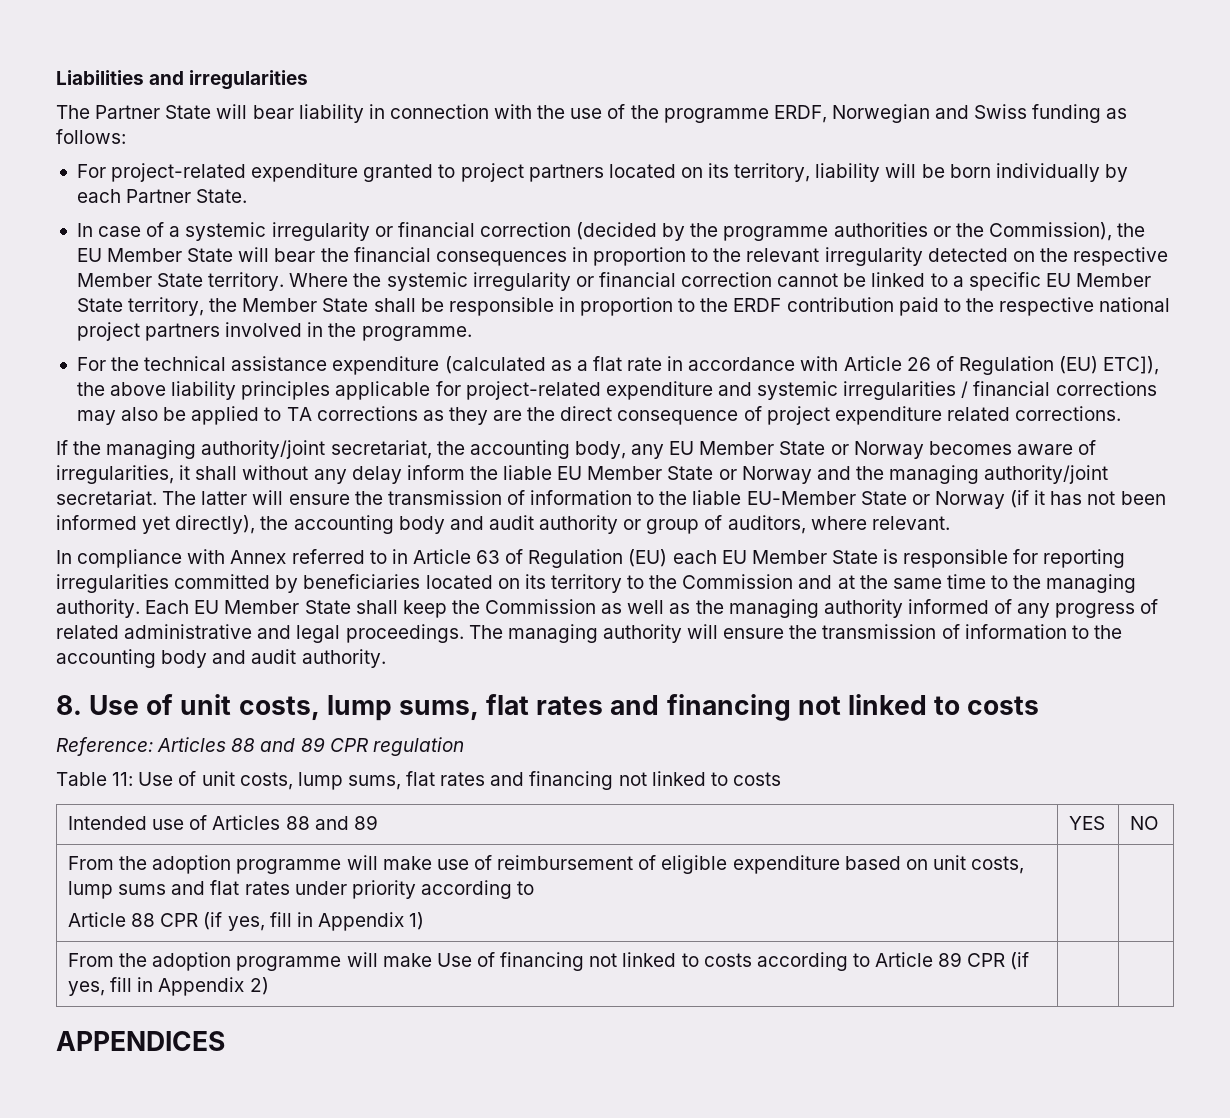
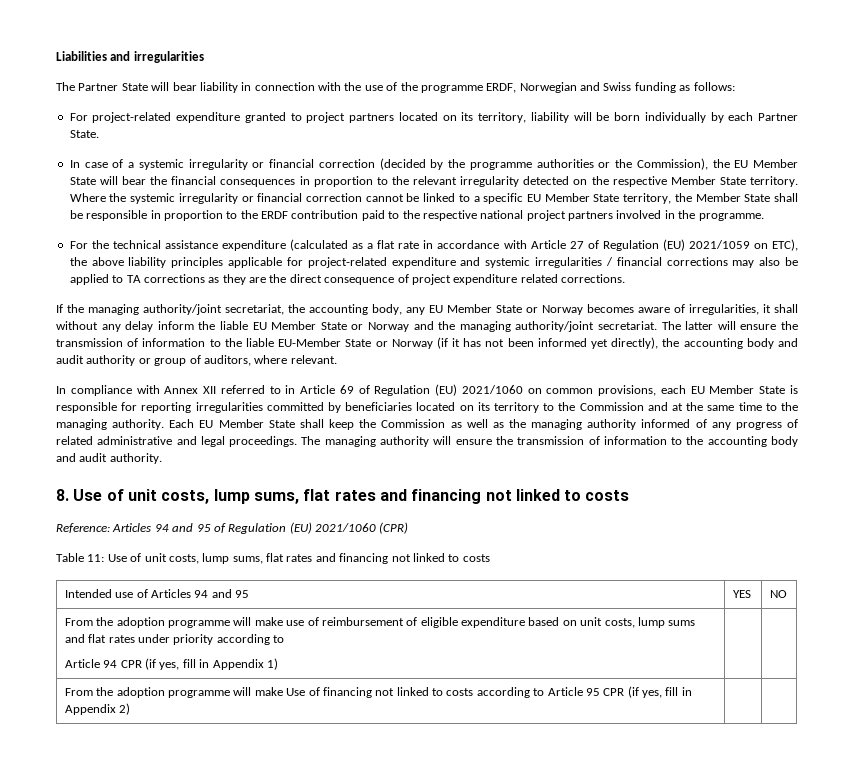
- For the technical assistance expenditure (calculated as a flat rate in accordance with Article 26 of Regulation (EU) ETC]), the above liability principles applicable for project-related expenditure and systemic irregularities / financial corrections may also be applied to TA corrections as they are the direct consequence of project expenditure related corrections.
+ For the technical assistance expenditure (calculated as a flat rate in accordance with Article 27 of Regulation (EU) 2021/1059 on ETC), the above liability principles applicable for project-related expenditure and systemic irregularities / financial corrections may also be applied to TA corrections as they are the direct consequence of project expenditure related corrections.
- In compliance with Annex referred to in Article 63 of Regulation (EU) each EU Member State is responsible for reporting irregularities committed by beneficiaries located on its territory to the Commission and at the same time to the managing authority.
+ In compliance with Annex XII referred to in Article 69 of Regulation (EU) 2021/1060 on common provisions, each EU Member State is responsible for reporting irregularities committed by beneficiaries located on its territory to the Commission and at the same time to the managing authority.
- Reference: Articles 88 and 89 CPR regulation
+ Reference: Articles 94 and 95 of Regulation (EU) 2021/1060 (CPR)
- Intended use of Articles 88 and 89 | YES | NO
+ Intended use of Articles 94 and 95 | YES | NO
  From the adoption programme will make use of reimbursement of eligible expenditure based on unit costs, lump sums and flat rates under priority according to
- Article 88 CPR (if yes, fill in Appendix 1) | |
+ Article 94 CPR (if yes, fill in Appendix 1) | |
- From the adoption programme will make Use of financing not linked to costs according to Article 89 CPR (if yes, fill in Appendix 2) | |
+ From the adoption programme will make Use of financing not linked to costs according to Article 95 CPR (if yes, fill in Appendix 2) | |
- APPENDICES

